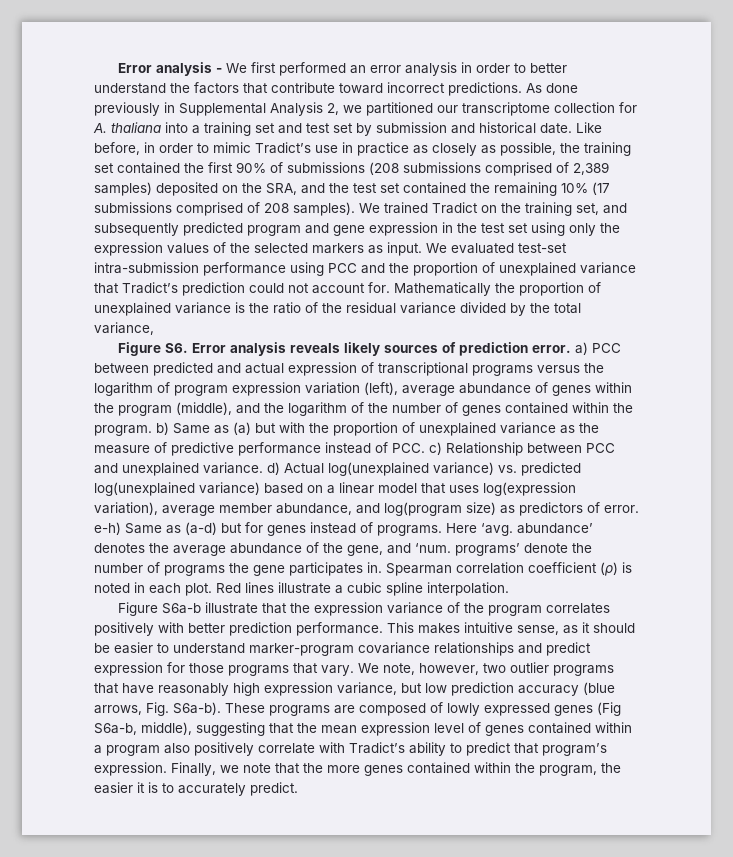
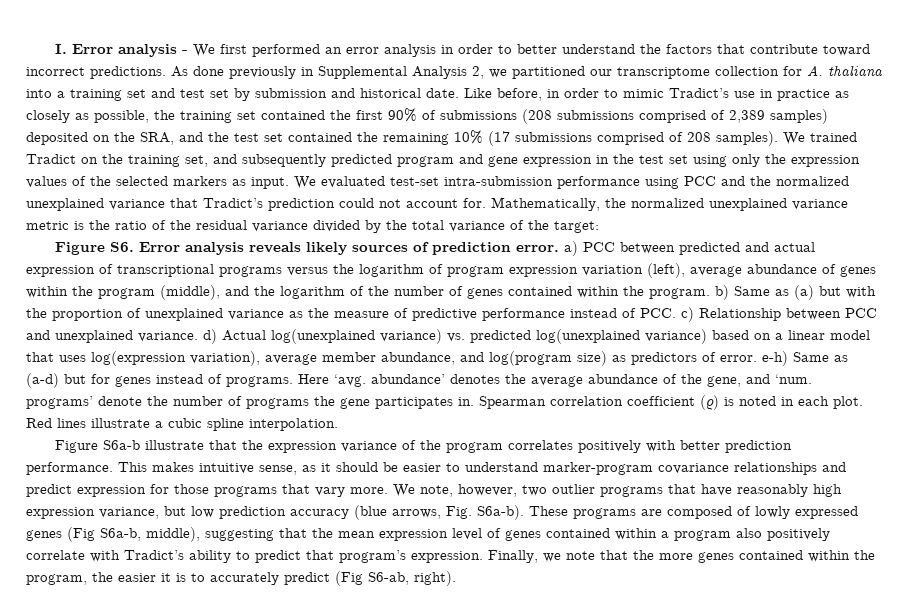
- Error analysis - We first performed an error analysis in order to better understand the factors that contribute toward incorrect predictions.
+ I. Error analysis - We first performed an error analysis in order to better understand the factors that contribute toward incorrect predictions.
- We evaluated test-set intra-submission performance using PCC and the proportion of unexplained variance that Tradict’s prediction could not account for.
+ We evaluated test-set intra-submission performance using PCC and the normalized unexplained variance that Tradict’s prediction could not account for.
- Mathematically the proportion of unexplained variance is the ratio of the residual variance divided by the total variance,
+ Mathematically, the normalized unexplained variance metric is the ratio of the residual variance divided by the total variance of the target:
- This makes intuitive sense, as it should be easier to understand marker-program covariance relationships and predict expression for those programs that vary.
+ This makes intuitive sense, as it should be easier to understand marker-program covariance relationships and predict expression for those programs that vary more.
- Finally, we note that the more genes contained within the program, the easier it is to accurately predict.
+ Finally, we note that the more genes contained within the program, the easier it is to accurately predict (Fig S6-ab, right).

